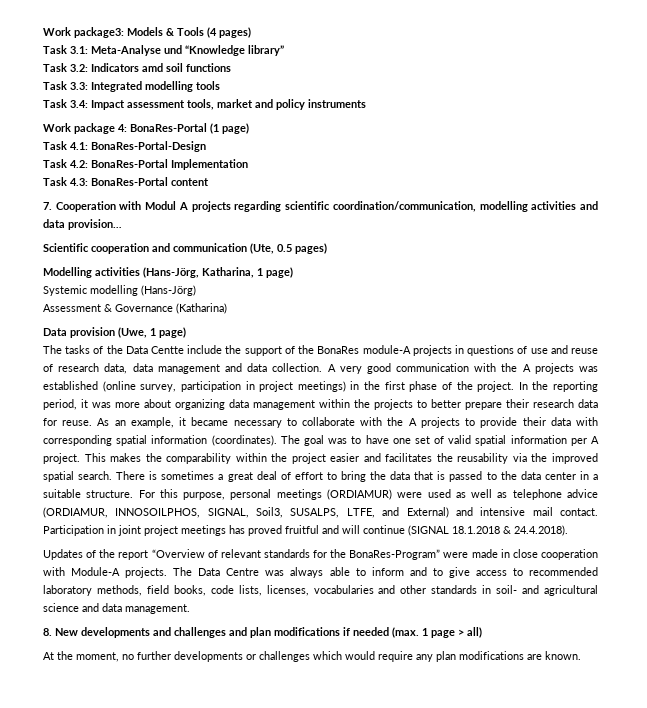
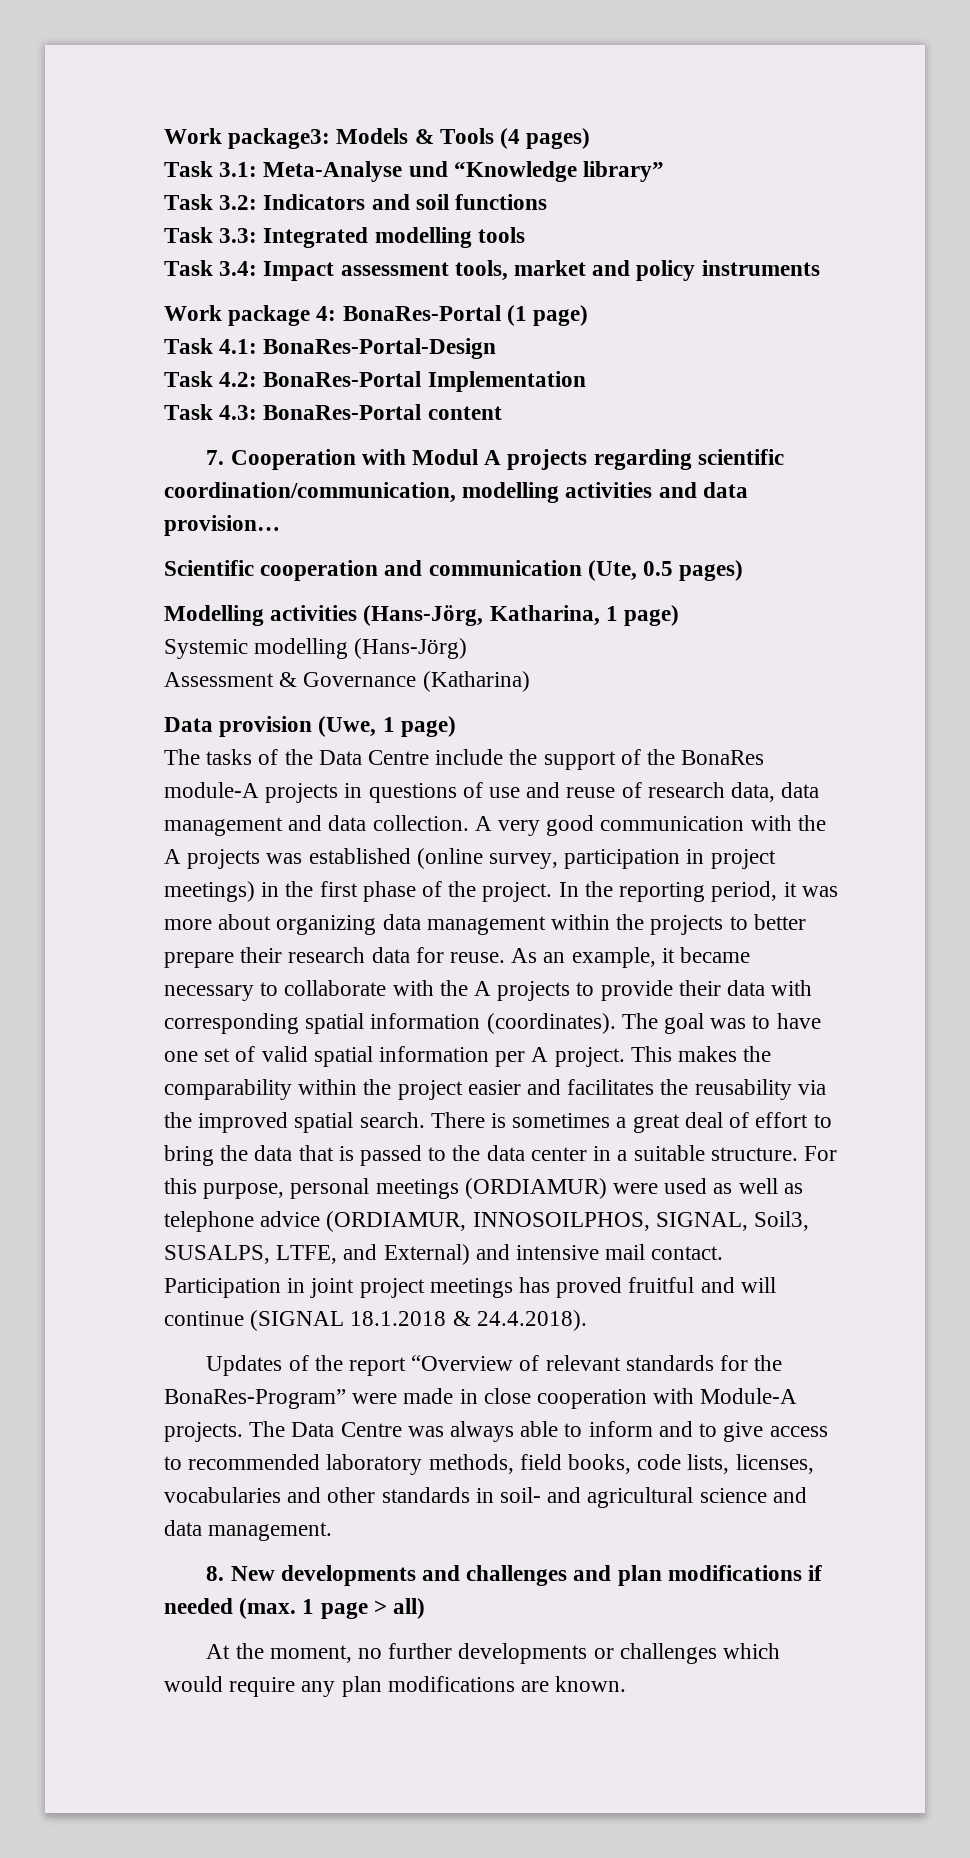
- Task 3.2: Indicators amd soil functions
+ Task 3.2: Indicators and soil functions
- The tasks of the Data Centte include the support of the BonaRes module-A projects in questions of use and reuse of research data, data management and data collection.
+ The tasks of the Data Centre include the support of the BonaRes module-A projects in questions of use and reuse of research data, data management and data collection.

